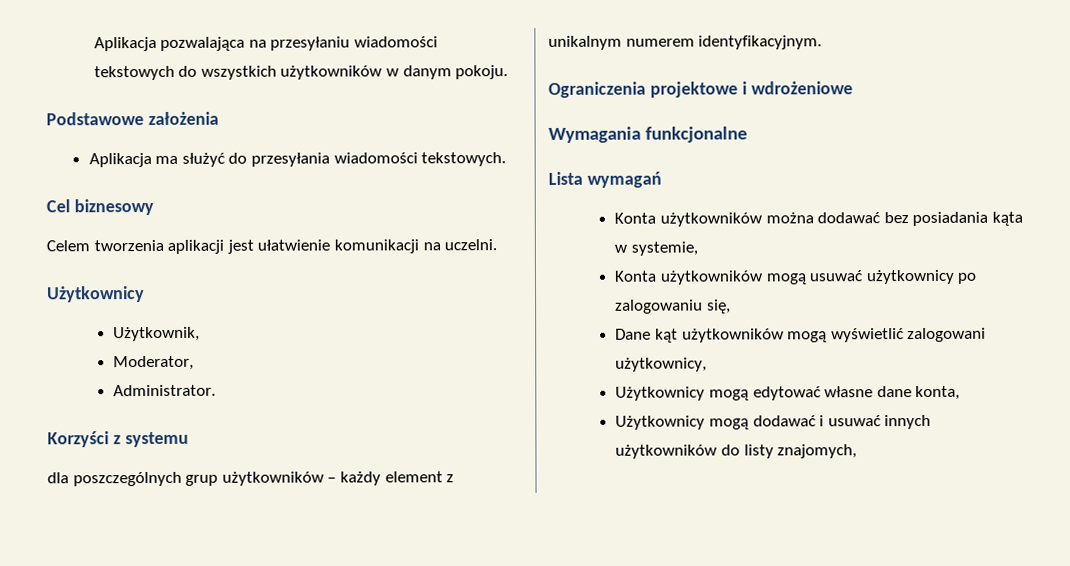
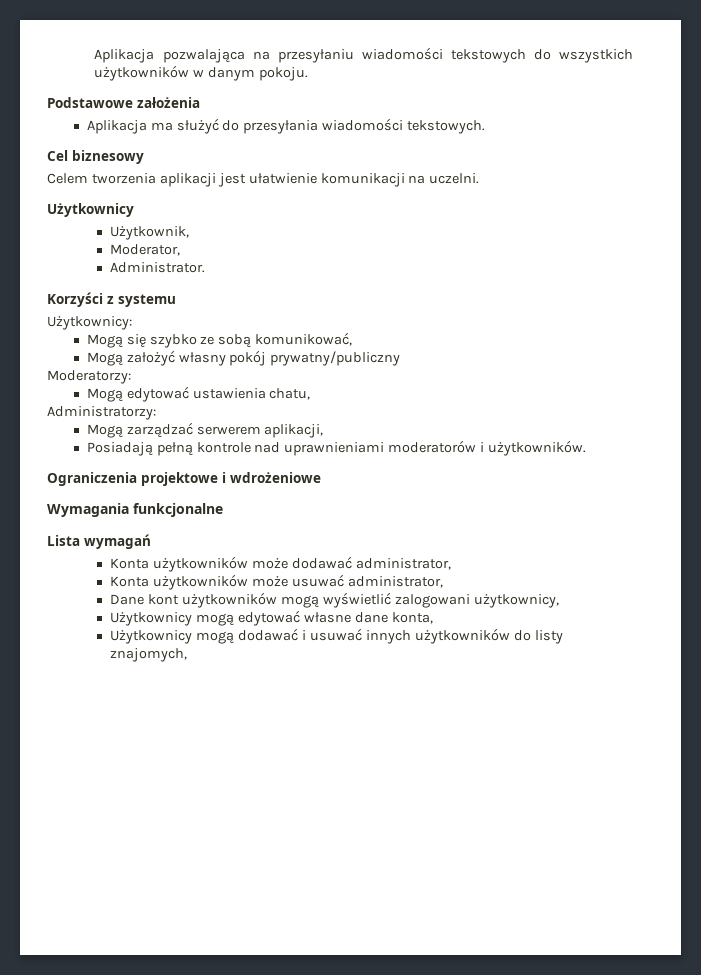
- dla poszczególnych grup użytkowników – każdy element z unikalnym numerem identyfikacyjnym.
+ Użytkownicy:
+ Mogą się szybko ze sobą komunikować,
+ Mogą założyć własny pokój prywatny/publiczny
+ Moderatorzy:
+ Mogą edytować ustawienia chatu,
+ Administratorzy:
+ Mogą zarządzać serwerem aplikacji,
+ Posiadają pełną kontrole nad uprawnieniami moderatorów i użytkowników.
- Konta użytkowników można dodawać bez posiadania kąta w systemie,
- Konta użytkowników mogą usuwać użytkownicy po zalogowaniu się,
+ Konta użytkowników może dodawać administrator,
+ Konta użytkowników może usuwać administrator,
- Dane kąt użytkowników mogą wyświetlić zalogowani użytkownicy,
+ Dane kont użytkowników mogą wyświetlić zalogowani użytkownicy,

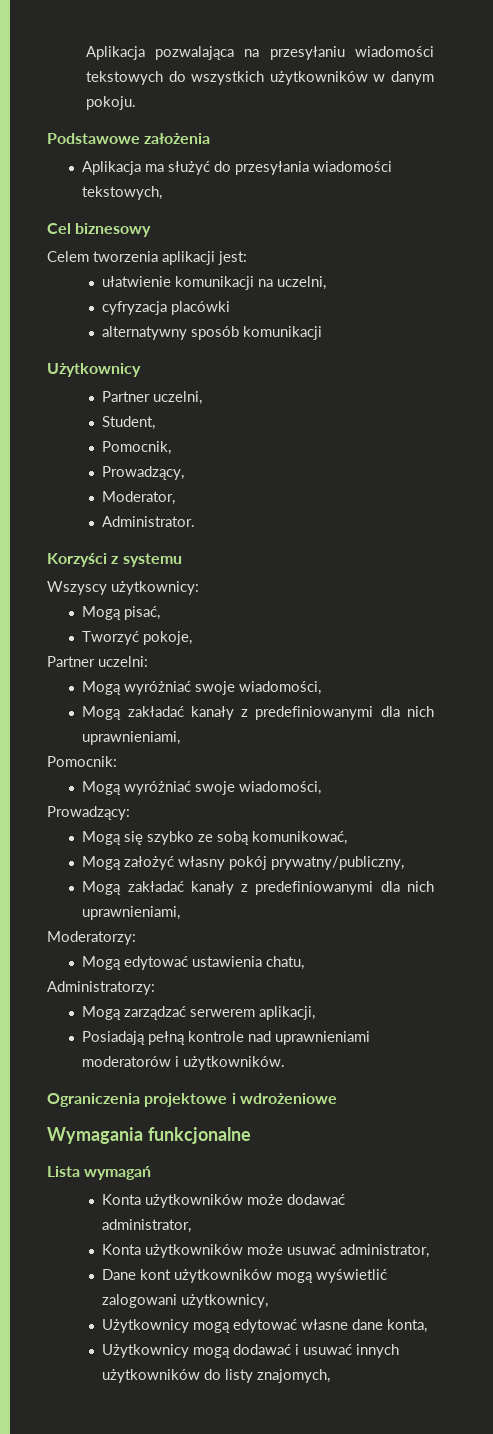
- Aplikacja ma służyć do przesyłania wiadomości tekstowych.
+ Aplikacja ma służyć do przesyłania wiadomości tekstowych,
- Celem tworzenia aplikacji jest ułatwienie komunikacji na uczelni.
+ Celem tworzenia aplikacji jest:
+ ułatwienie komunikacji na uczelni,
+ cyfryzacja placówki
+ alternatywny sposób komunikacji
  Użytkownicy
- Użytkownik,
+ Partner uczelni,
+ Student,
+ Pomocnik,
+ Prowadzący,
- Użytkownicy:
+ Wszyscy użytkownicy:
+ Mogą pisać,
+ Tworzyć pokoje,
+ Partner uczelni:
+ Mogą wyróżniać swoje wiadomości,
+ Mogą zakładać kanały z predefiniowanymi dla nich uprawnieniami,
+ Pomocnik:
+ Mogą wyróżniać swoje wiadomości,
+ Prowadzący:
- Mogą założyć własny pokój prywatny/publiczny
+ Mogą założyć własny pokój prywatny/publiczny,
+ Mogą zakładać kanały z predefiniowanymi dla nich uprawnieniami,

